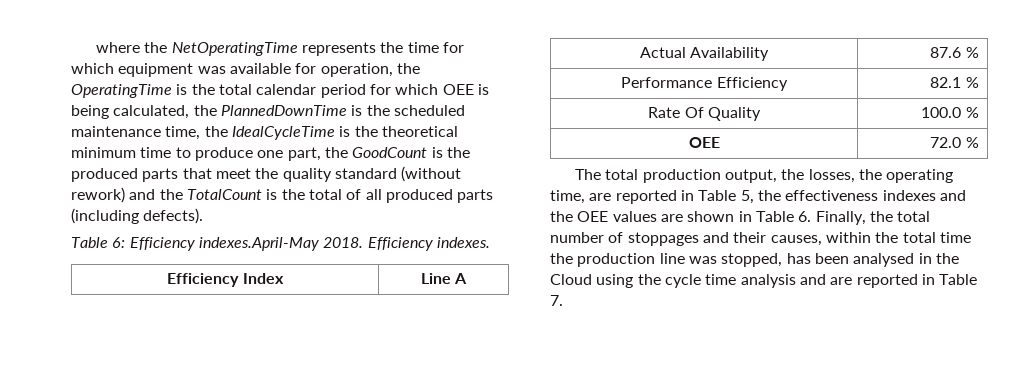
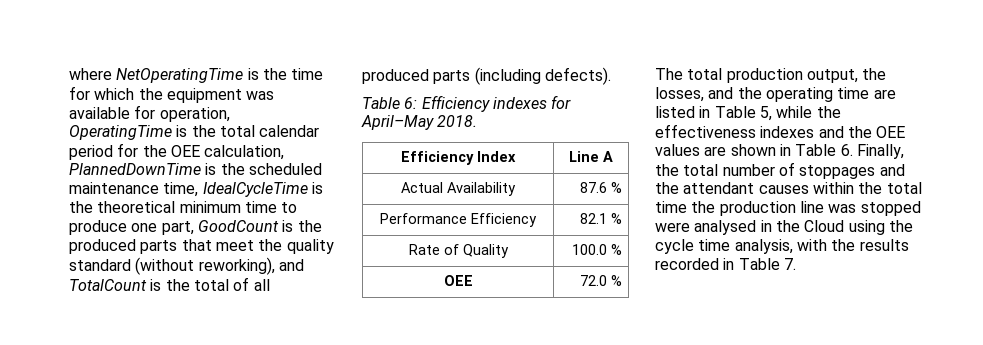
- where the NetOperatingTime represents the time for which equipment was available for operation, the OperatingTime is the total calendar period for which OEE is being calculated, the PlannedDownTime is the scheduled maintenance time, the IdealCycleTime is the theoretical minimum time to produce one part, the GoodCount is the produced parts that meet the quality standard (without rework) and the TotalCount is the total of all produced parts (including defects).
+ where NetOperatingTime is the time for which the equipment was available for operation, OperatingTime is the total calendar period for the OEE calculation, PlannedDownTime is the scheduled maintenance time, IdealCycleTime is the theoretical minimum time to produce one part, GoodCount is the produced parts that meet the quality standard (without reworking), and TotalCount is the total of all produced parts (including defects).
- Table 6: Efficiency indexes.April-May 2018. Efficiency indexes.
+ Table 6: Efficiency indexes for April–May 2018.
- Rate Of Quality | 100.0 %
+ Rate of Quality | 100.0 %
- The total production output, the losses, the operating time, are reported in Table 5, the effectiveness indexes and the OEE values are shown in Table 6. Finally, the total number of stoppages and their causes, within the total time the production line was stopped, has been analysed in the Cloud using the cycle time analysis and are reported in Table 7.
+ The total production output, the losses, and the operating time are listed in Table 5, while the effectiveness indexes and the OEE values are shown in Table 6. Finally, the total number of stoppages and the attendant causes within the total time the production line was stopped were analysed in the Cloud using the cycle time analysis, with the results recorded in Table 7.

